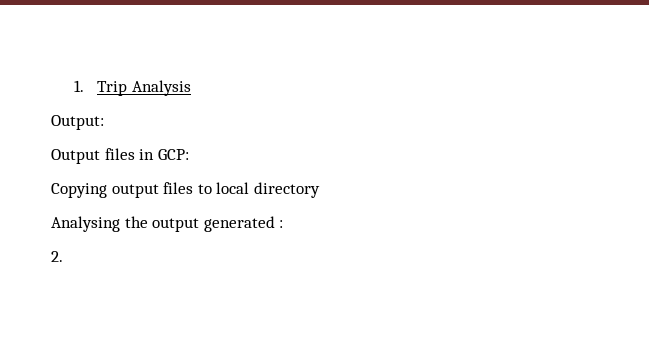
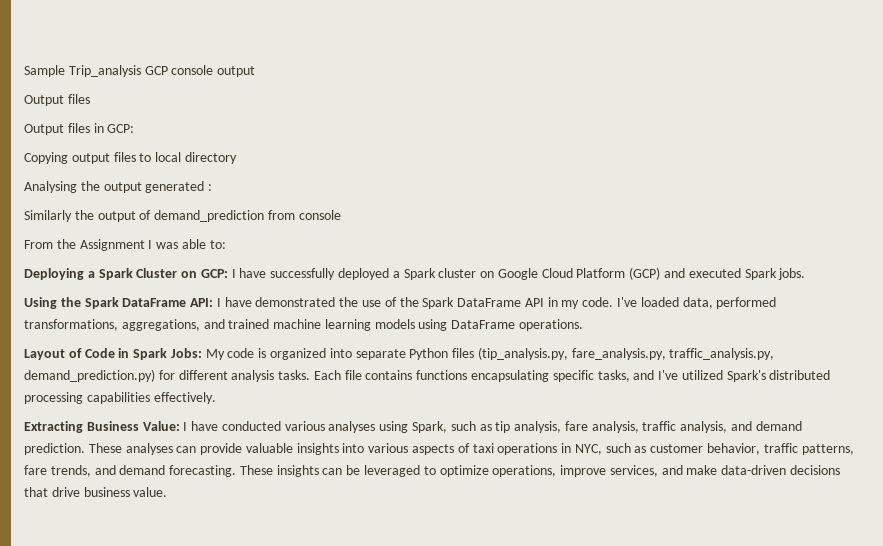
- 1. Trip Analysis
- Output:
+ Sample Trip_analysis GCP console output
+ Output files
- 2.
+ Similarly the output of demand_prediction from console
+ From the Assignment I was able to:
+ Deploying a Spark Cluster on GCP: I have successfully deployed a Spark cluster on Google Cloud Platform (GCP) and executed Spark jobs.
+ Using the Spark DataFrame API: I have demonstrated the use of the Spark DataFrame API in my code. I've loaded data, performed transformations, aggregations, and trained machine learning models using DataFrame operations.
+ Layout of Code in Spark Jobs: My code is organized into separate Python files (tip_analysis.py, fare_analysis.py, traffic_analysis.py, demand_prediction.py) for different analysis tasks. Each file contains functions encapsulating specific tasks, and I've utilized Spark's distributed processing capabilities effectively.
+ Extracting Business Value: I have conducted various analyses using Spark, such as tip analysis, fare analysis, traffic analysis, and demand prediction. These analyses can provide valuable insights into various aspects of taxi operations in NYC, such as customer behavior, traffic patterns, fare trends, and demand forecasting. These insights can be leveraged to optimize operations, improve services, and make data-driven decisions that drive business value.

